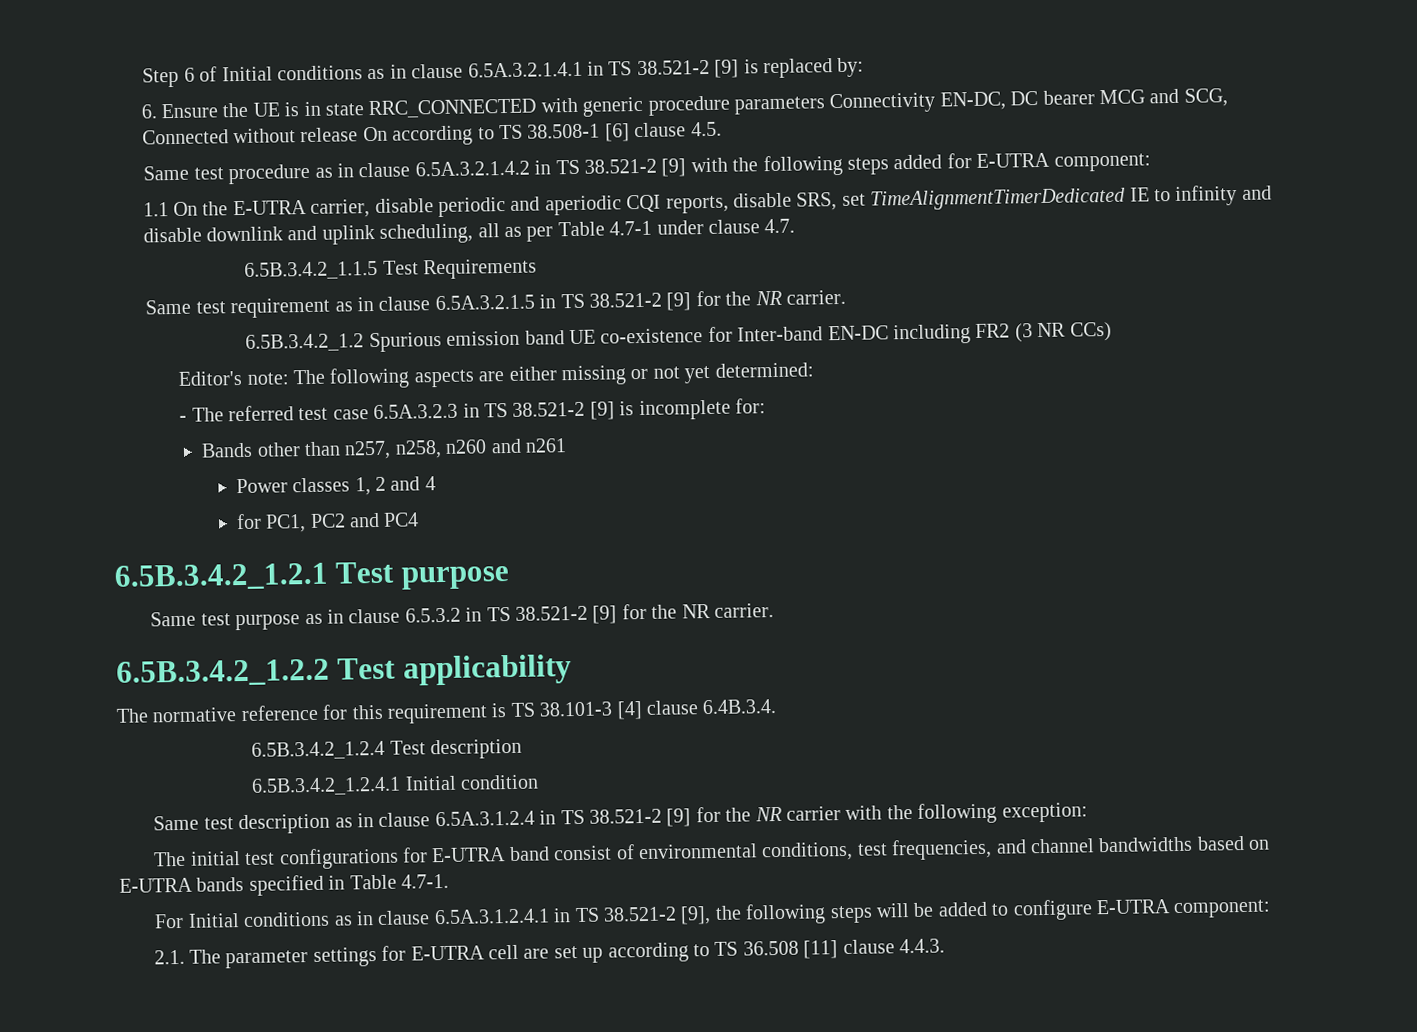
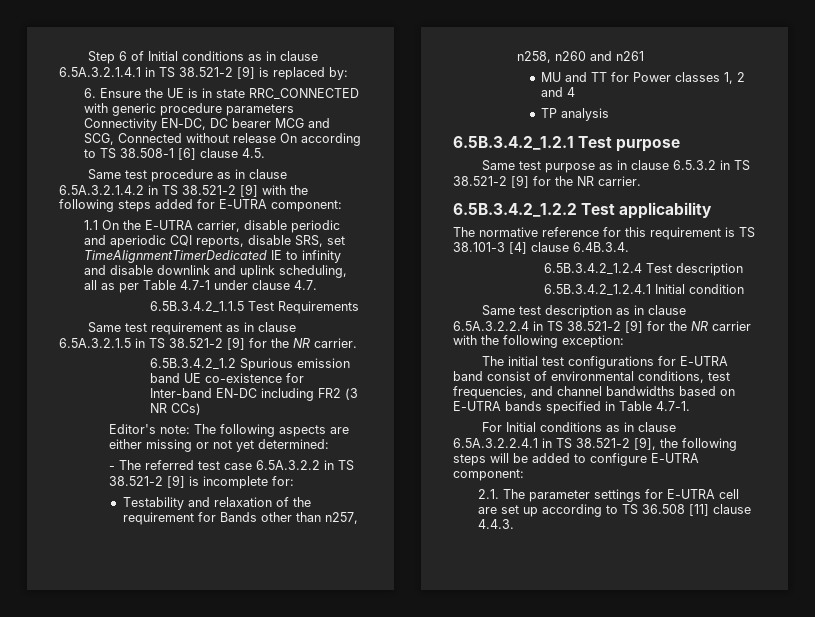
- - The referred test case 6.5A.3.2.3 in TS 38.521-2 [9] is incomplete for:
+ - The referred test case 6.5A.3.2.2 in TS 38.521-2 [9] is incomplete for:
- Bands other than n257, n258, n260 and n261
+ Testability and relaxation of the requirement for Bands other than n257, n258, n260 and n261
- Power classes 1, 2 and 4
+ MU and TT for Power classes 1, 2 and 4
- for PC1, PC2 and PC4
+ TP analysis
- Same test description as in clause 6.5A.3.1.2.4 in TS 38.521-2 [9] for the NR carrier with the following exception:
+ Same test description as in clause 6.5A.3.2.2.4 in TS 38.521-2 [9] for the NR carrier with the following exception:
- For Initial conditions as in clause 6.5A.3.1.2.4.1 in TS 38.521-2 [9], the following steps will be added to configure E-UTRA component:
+ For Initial conditions as in clause 6.5A.3.2.2.4.1 in TS 38.521-2 [9], the following steps will be added to configure E-UTRA component:

